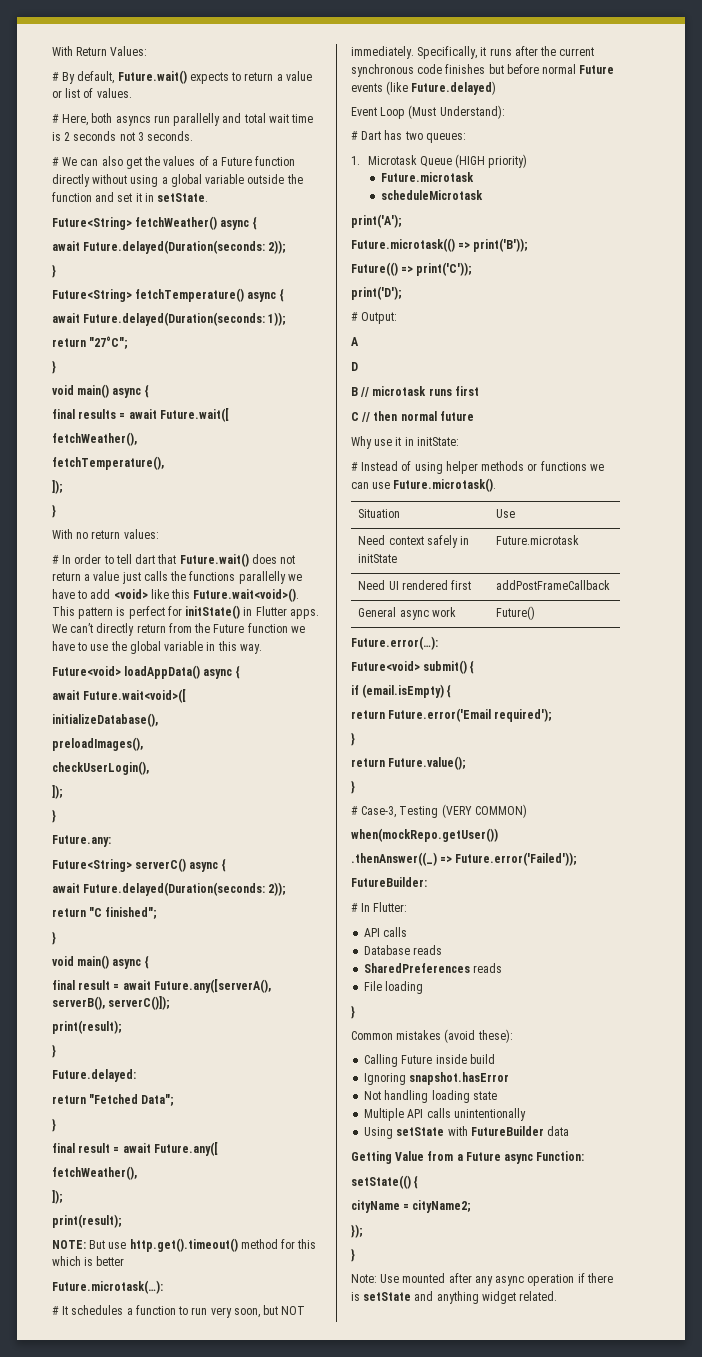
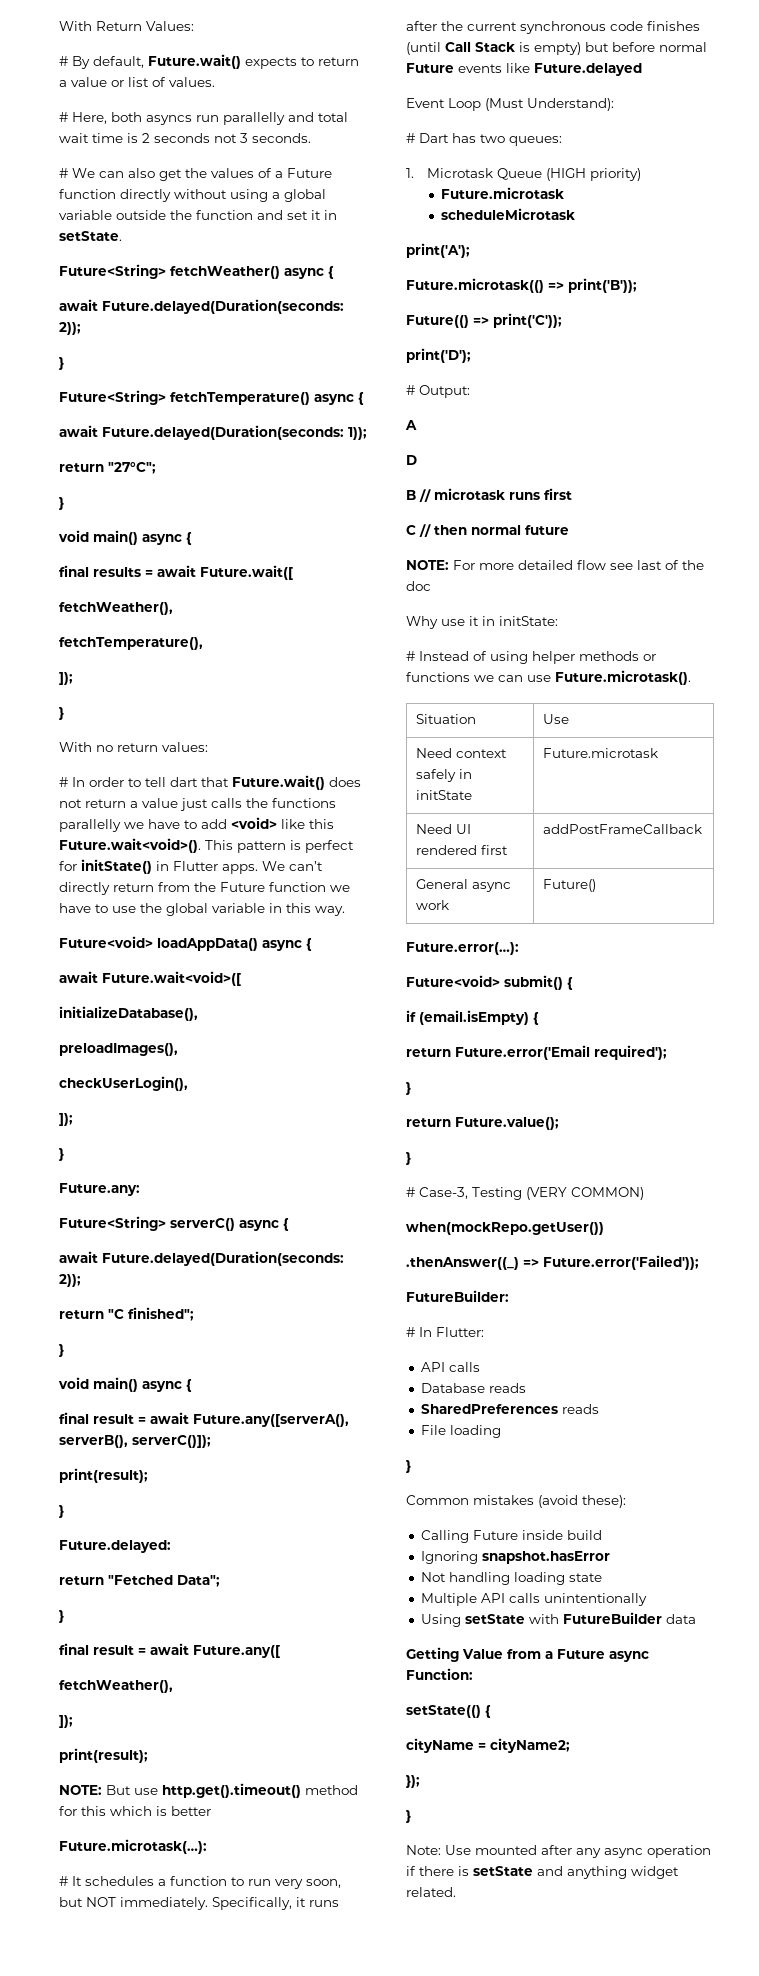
- Specifically, it runs after the current synchronous code finishes but before normal Future events (like Future.delayed)
+ Specifically, it runs after the current synchronous code finishes (until Call Stack is empty) but before normal Future events like Future.delayed
+ NOTE: For more detailed flow see last of the doc

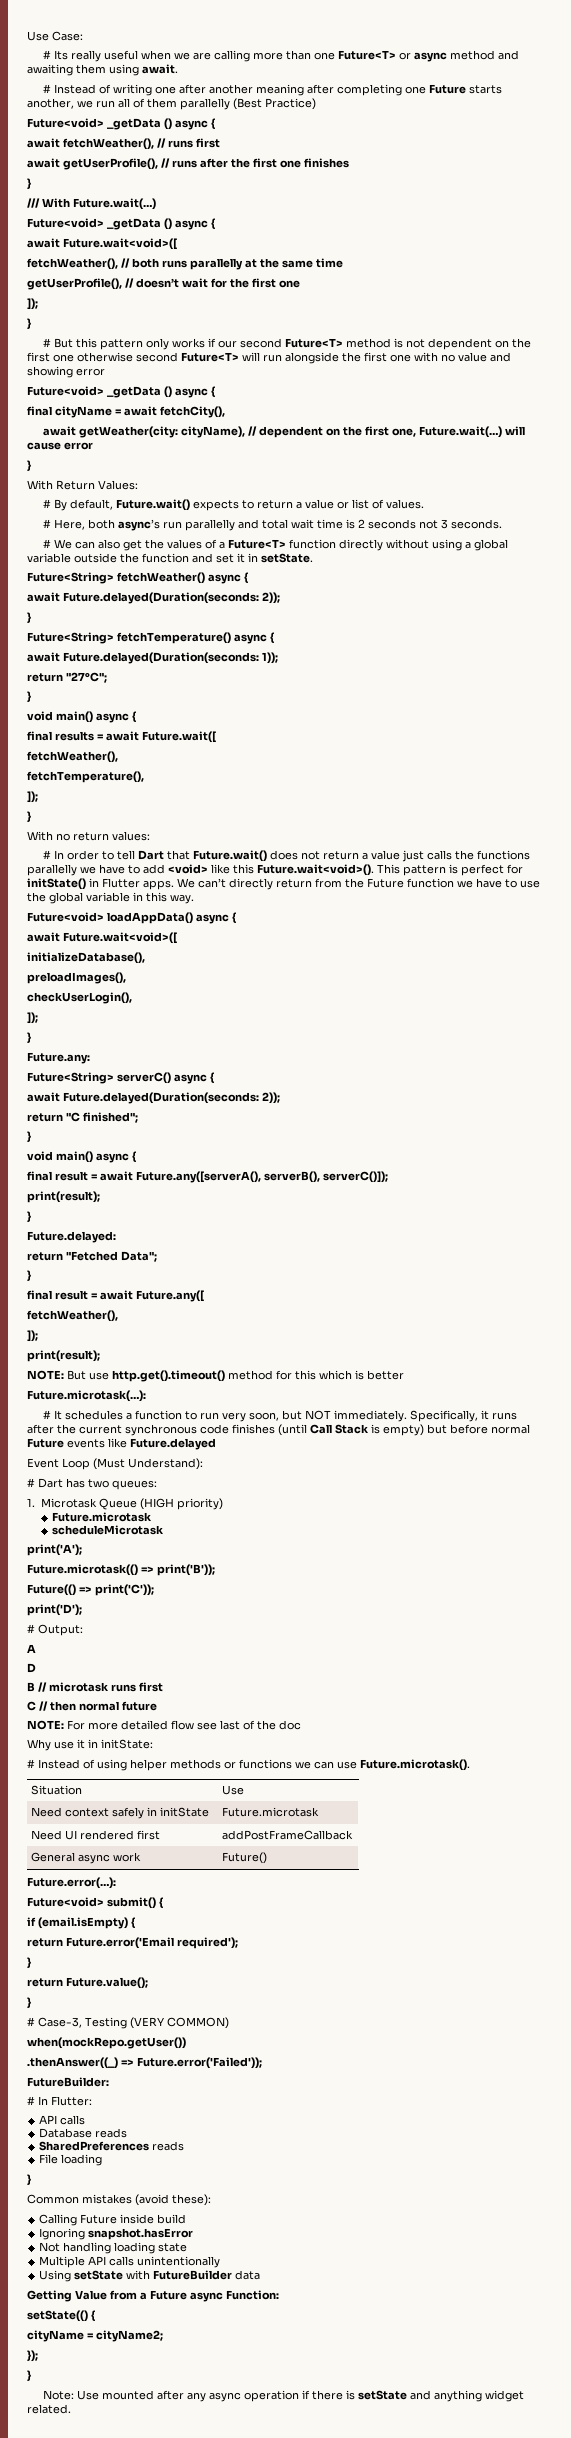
+ Use Case:
+ # Its really useful when we are calling more than one Future<T> or async method and awaiting them using await.
+ # Instead of writing one after another meaning after completing one Future starts another, we run all of them parallelly (Best Practice)
+ Future<void> _getData () async {
+ await fetchWeather(), // runs first
+ await getUserProfile(), // runs after the first one finishes
+ }
+ /// With Future.wait(…)
+ Future<void> _getData () async {
+ await Future.wait<void>([
+ fetchWeather(), // both runs parallelly at the same time
+ getUserProfile(), // doesn’t wait for the first one
+ ]);
+ }
+ # But this pattern only works if our second Future<T> method is not dependent on the first one otherwise second Future<T> will run alongside the first one with no value and showing error
+ Future<void> _getData () async {
+ final cityName = await fetchCity(),
+ await getWeather(city: cityName), // dependent on the first one, Future.wait(…) will cause error
+ }
- # Here, both asyncs run parallelly and total wait time is 2 seconds not 3 seconds.
+ # Here, both async’s run parallelly and total wait time is 2 seconds not 3 seconds.
- # We can also get the values of a Future function directly without using a global variable outside the function and set it in setState.
+ # We can also get the values of a Future<T> function directly without using a global variable outside the function and set it in setState.
- # In order to tell dart that Future.wait() does not return a value just calls the functions parallelly we have to add <void> like this Future.wait<void>(). This pattern is perfect for initState() in Flutter apps.
+ # In order to tell Dart that Future.wait() does not return a value just calls the functions parallelly we have to add <void> like this Future.wait<void>(). This pattern is perfect for initState() in Flutter apps.

